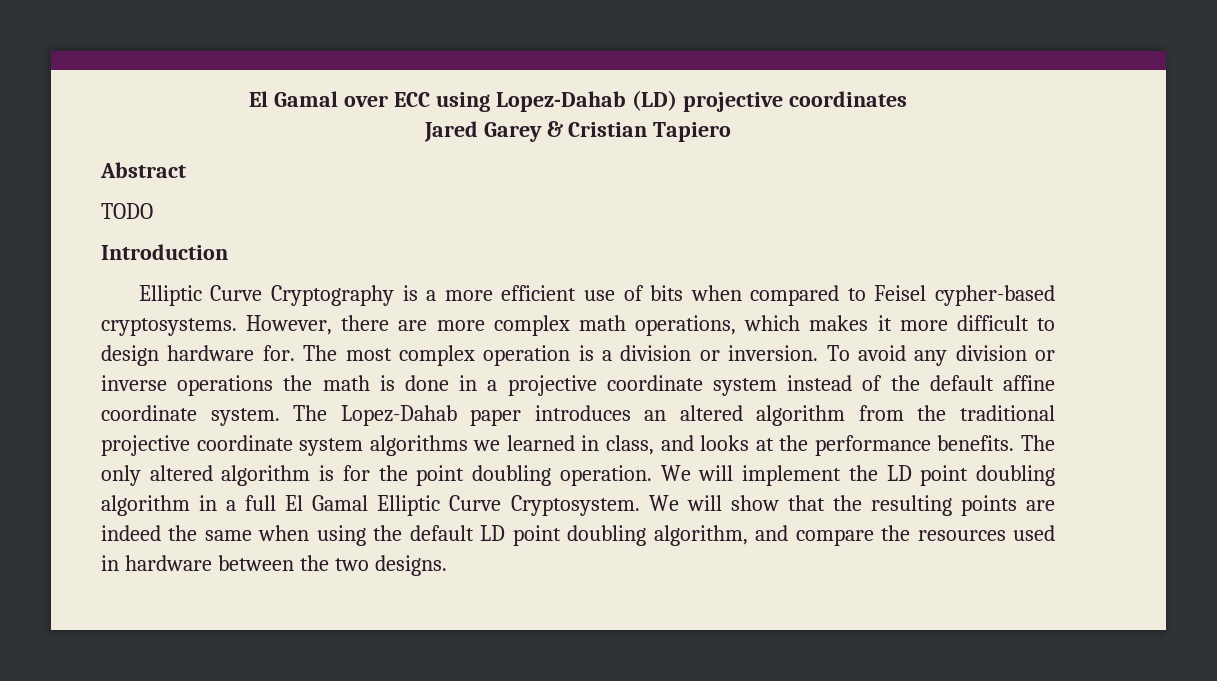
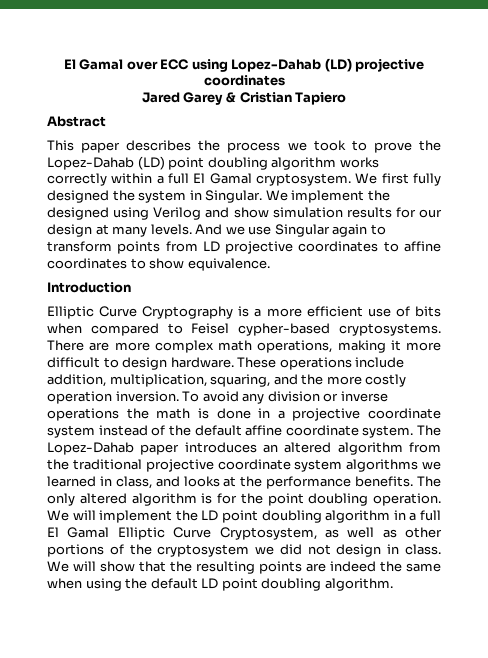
- TODO
+ This paper describes the process we took to prove the Lopez-Dahab (LD) point doubling algorithm works correctly within a full El Gamal cryptosystem. We first fully designed the system in Singular. We implement the designed using Verilog and show simulation results for our design at many levels. And we use Singular again to transform points from LD projective coordinates to affine coordinates to show equivalence.
- However, there are more complex math operations, which makes it more difficult to design hardware for. The most complex operation is a division or inversion.
+ There are more complex math operations, making it more difficult to design hardware. These operations include addition, multiplication, squaring, and the more costly operation inversion.
- We will implement the LD point doubling algorithm in a full El Gamal Elliptic Curve Cryptosystem.
+ We will implement the LD point doubling algorithm in a full El Gamal Elliptic Curve Cryptosystem, as well as other portions of the cryptosystem we did not design in class.
- We will show that the resulting points are indeed the same when using the default LD point doubling algorithm, and compare the resources used in hardware between the two designs.
+ We will show that the resulting points are indeed the same when using the default LD point doubling algorithm.

